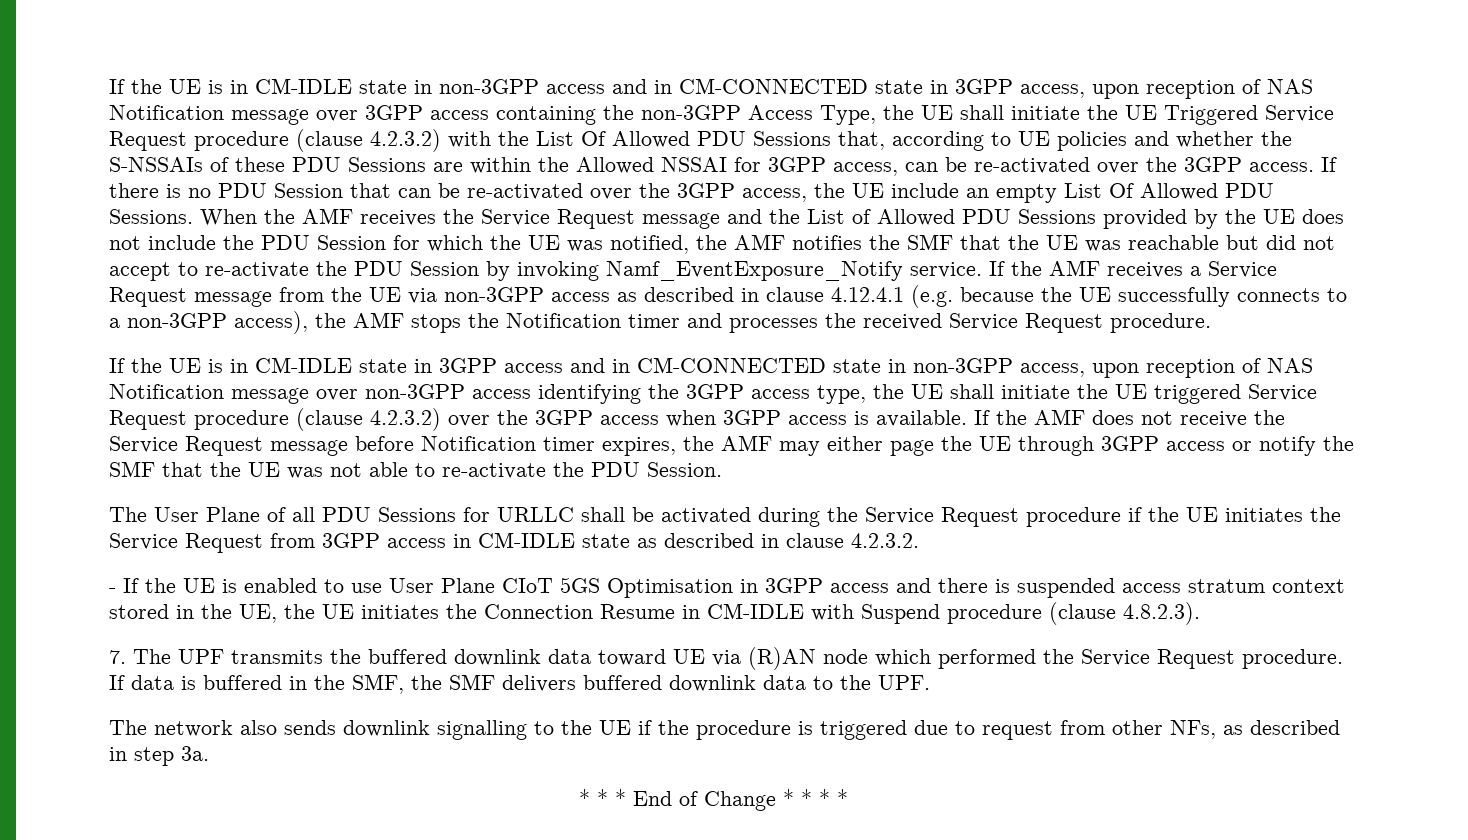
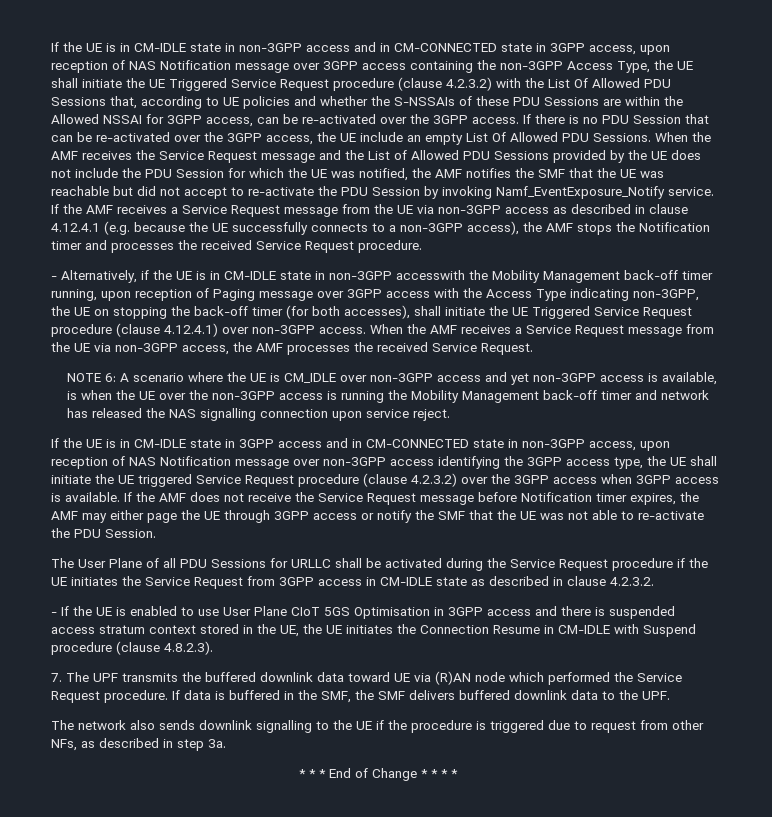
+ - Alternatively, if the UE is in CM-IDLE state in non-3GPP accesswith the Mobility Management back-off timer running, upon reception of Paging message over 3GPP access with the Access Type indicating non-3GPP, the UE on stopping the back-off timer (for both accesses), shall initiate the UE Triggered Service Request procedure (clause 4.12.4.1) over non-3GPP access. When the AMF receives a Service Request message from the UE via non-3GPP access, the AMF processes the received Service Request.
+ NOTE 6: A scenario where the UE is CM_IDLE over non-3GPP access and yet non-3GPP access is available, is when the UE over the non-3GPP access is running the Mobility Management back-off timer and network has released the NAS signalling connection upon service reject.

